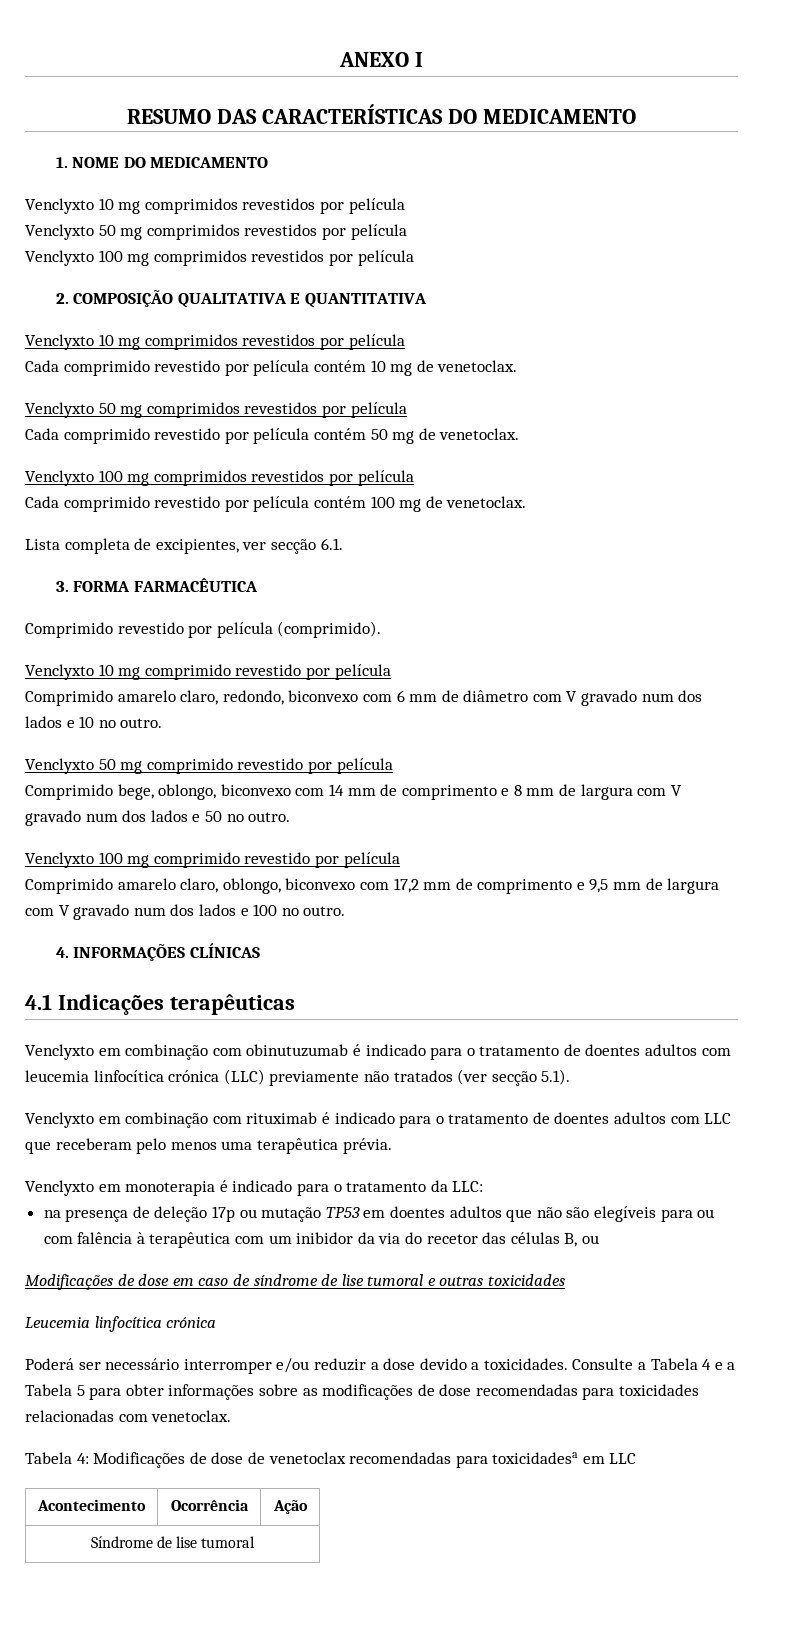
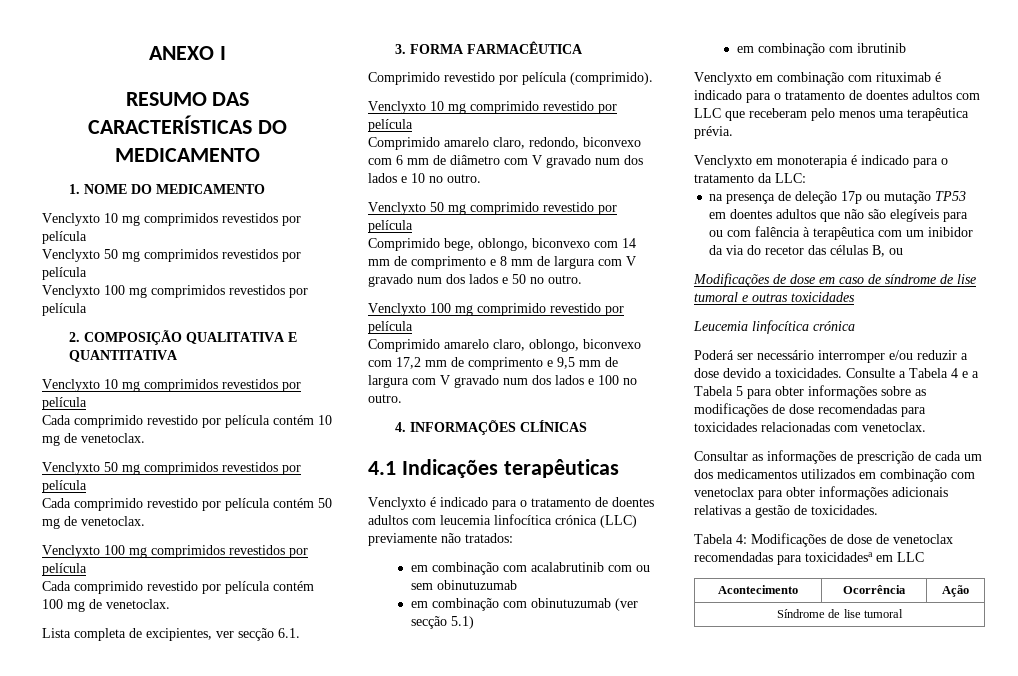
- Venclyxto em combinação com obinutuzumab é indicado para o tratamento de doentes adultos com leucemia linfocítica crónica (LLC) previamente não tratados (ver secção 5.1).
+ Venclyxto é indicado para o tratamento de doentes adultos com leucemia linfocítica crónica (LLC) previamente não tratados:
+ em combinação com acalabrutinib com ou sem obinutuzumab
+ em combinação com obinutuzumab (ver secção 5.1)
+ em combinação com ibrutinib
+ Consultar as informações de prescrição de cada um dos medicamentos utilizados em combinação com venetoclax para obter informações adicionais relativas a gestão de toxicidades.

